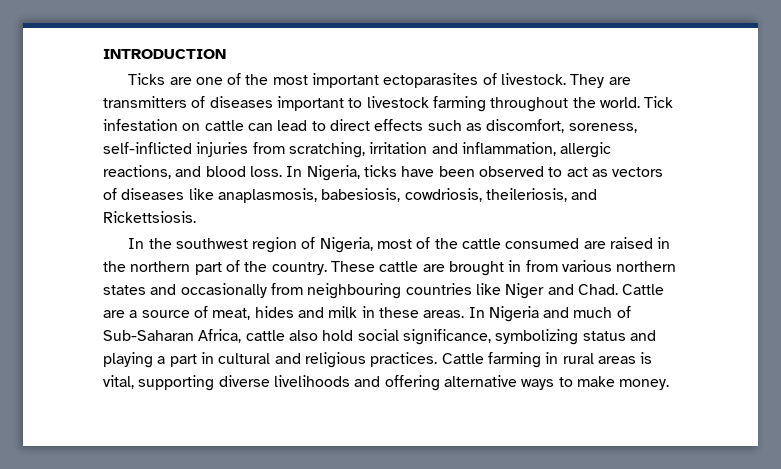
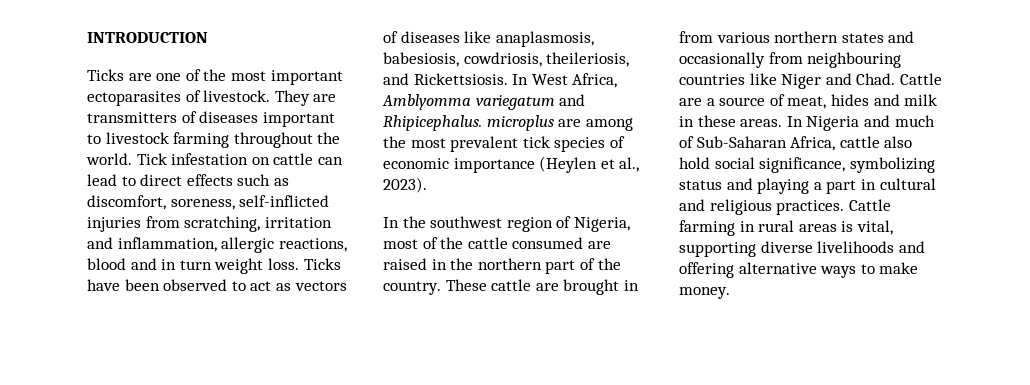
- Tick infestation on cattle can lead to direct effects such as discomfort, soreness, self-inflicted injuries from scratching, irritation and inflammation, allergic reactions, and blood loss. In Nigeria, ticks have been observed to act as vectors of diseases like anaplasmosis, babesiosis, cowdriosis, theileriosis, and Rickettsiosis.
+ Tick infestation on cattle can lead to direct effects such as discomfort, soreness, self-inflicted injuries from scratching, irritation and inflammation, allergic reactions, blood and in turn weight loss. Ticks have been observed to act as vectors of diseases like anaplasmosis, babesiosis, cowdriosis, theileriosis, and Rickettsiosis. In West Africa, Amblyomma variegatum and Rhipicephalus. microplus are among the most prevalent tick species of economic importance (Heylen et al., 2023).

